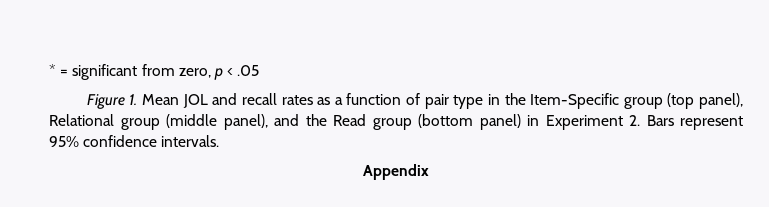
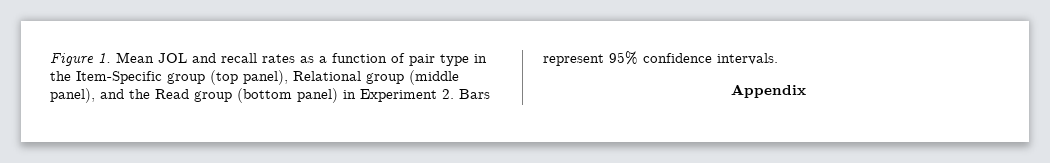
- * = significant from zero, p < .05

